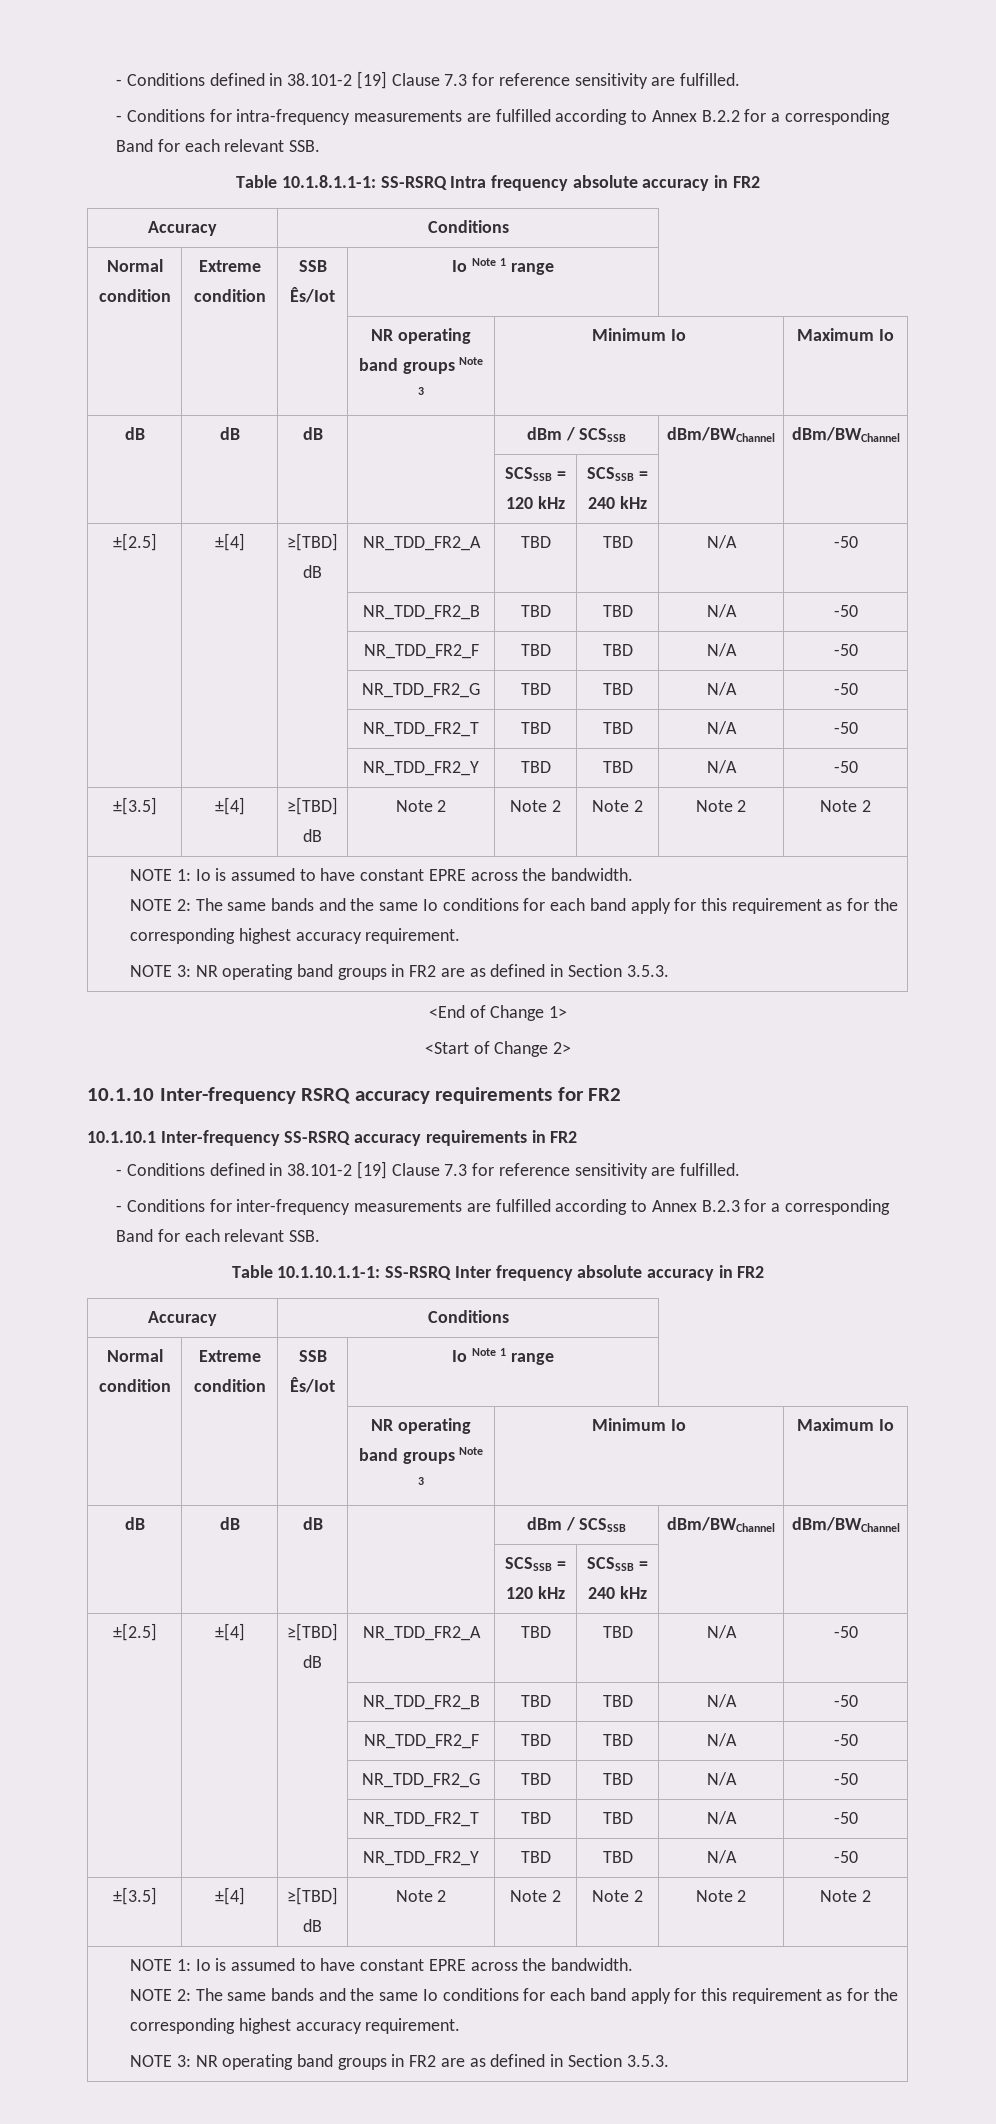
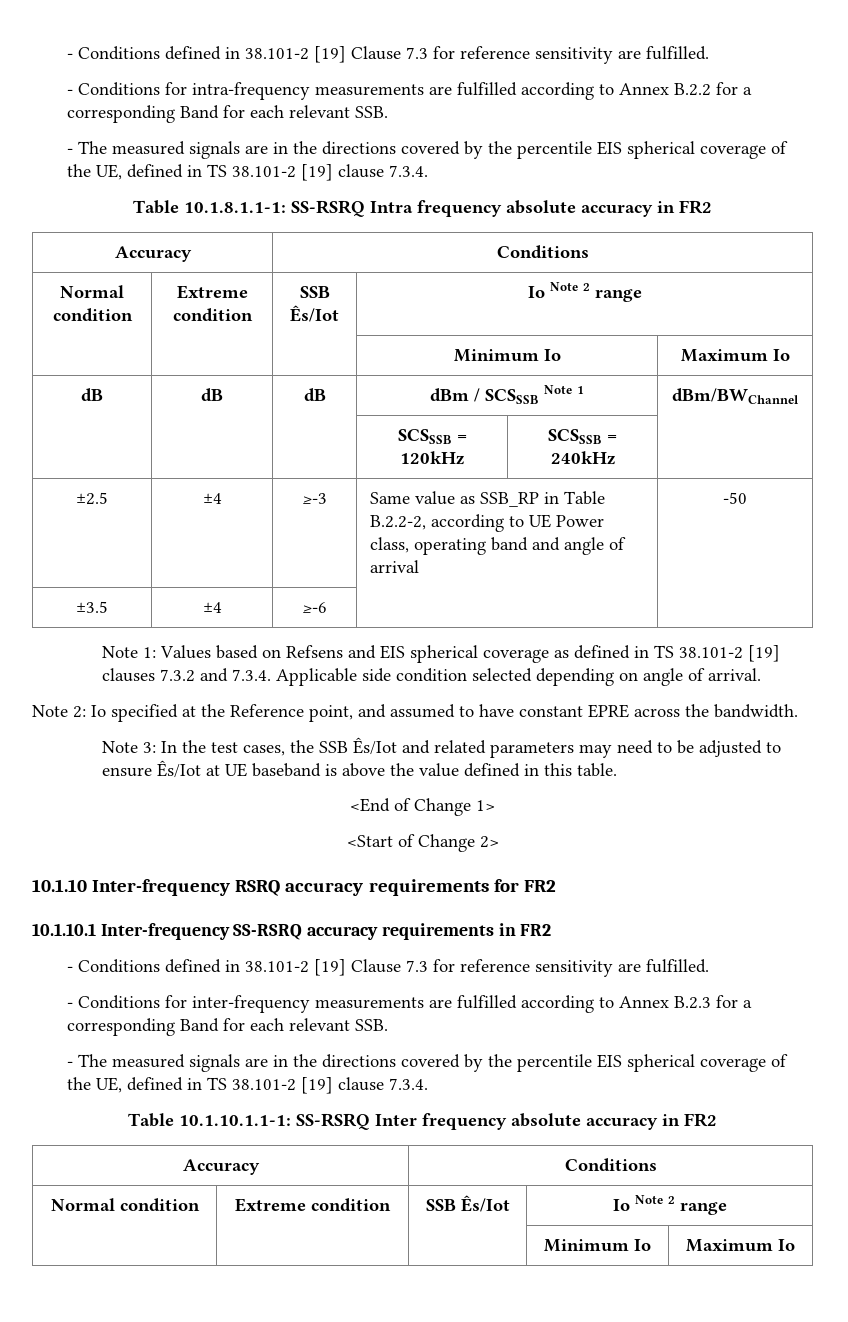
  - Conditions for intra-frequency measurements are fulfilled according to Annex B.2.2 for a corresponding Band for each relevant SSB.
+ - The measured signals are in the directions covered by the percentile EIS spherical coverage of the UE, defined in TS 38.101-2 [19] clause 7.3.4.
  Table 10.1.8.1.1-1: SS-RSRQ Intra frequency absolute accuracy in FR2
  Accuracy | Conditions
- Normal condition | Extreme condition | SSB Ês/Iot | Io Note 1 range
- | | | NR operating band groups Note 3 | Minimum Io | Maximum Io
- dB | dB | dB | | dBm / SCSSSB | dBm/BWChannel | dBm/BWChannel
- | | | | SCSSSB = 120 kHz | SCSSSB = 240 kHz | |
- ±[2.5] | ±[4] | ≥[TBD] dB | NR_TDD_FR2_A | TBD | TBD | N/A | -50
- | | | NR_TDD_FR2_B | TBD | TBD | N/A | -50
- | | | NR_TDD_FR2_F | TBD | TBD | N/A | -50
- | | | NR_TDD_FR2_G | TBD | TBD | N/A | -50
- | | | NR_TDD_FR2_T | TBD | TBD | N/A | -50
- | | | NR_TDD_FR2_Y | TBD | TBD | N/A | -50
- ±[3.5] | ±[4] | ≥[TBD] dB | Note 2 | Note 2 | Note 2 | Note 2 | Note 2
- NOTE 1: Io is assumed to have constant EPRE across the bandwidth.
- NOTE 2: The same bands and the same Io conditions for each band apply for this requirement as for the corresponding highest accuracy requirement.
- NOTE 3: NR operating band groups in FR2 are as defined in Section 3.5.3.
+ Normal condition | Extreme condition | SSB Ês/Iot | Io Note 2 range
+ | | | Minimum Io | Maximum Io
+ dB | dB | dB | dBm / SCSSSB Note 1 | dBm/BWChannel
+ | | | SCSSSB = 120kHz | SCSSSB = 240kHz |
+ ±2.5 | ±4 | ≥-3 | Same value as SSB_RP in Table B.2.2-2, according to UE Power class, operating band and angle of arrival | -50
+ ±3.5 | ±4 | ≥-6 | |
+ Note 1: Values based on Refsens and EIS spherical coverage as defined in TS 38.101-2 [19] clauses 7.3.2 and 7.3.4. Applicable side condition selected depending on angle of arrival.
+ Note 2: Io specified at the Reference point, and assumed to have constant EPRE across the bandwidth.
+ Note 3: In the test cases, the SSB Ês/Iot and related parameters may need to be adjusted to ensure Ês/Iot at UE baseband is above the value defined in this table.
  - Conditions for inter-frequency measurements are fulfilled according to Annex B.2.3 for a corresponding Band for each relevant SSB.
+ - The measured signals are in the directions covered by the percentile EIS spherical coverage of the UE, defined in TS 38.101-2 [19] clause 7.3.4.
  Table 10.1.10.1.1-1: SS-RSRQ Inter frequency absolute accuracy in FR2
  Accuracy | Conditions
- Normal condition | Extreme condition | SSB Ês/Iot | Io Note 1 range
- | | | NR operating band groups Note 3 | Minimum Io | Maximum Io
- dB | dB | dB | | dBm / SCSSSB | dBm/BWChannel | dBm/BWChannel
- | | | | SCSSSB = 120 kHz | SCSSSB = 240 kHz | |
- ±[2.5] | ±[4] | ≥[TBD] dB | NR_TDD_FR2_A | TBD | TBD | N/A | -50
- | | | NR_TDD_FR2_B | TBD | TBD | N/A | -50
- | | | NR_TDD_FR2_F | TBD | TBD | N/A | -50
- | | | NR_TDD_FR2_G | TBD | TBD | N/A | -50
- | | | NR_TDD_FR2_T | TBD | TBD | N/A | -50
- | | | NR_TDD_FR2_Y | TBD | TBD | N/A | -50
- ±[3.5] | ±[4] | ≥[TBD] dB | Note 2 | Note 2 | Note 2 | Note 2 | Note 2
- NOTE 1: Io is assumed to have constant EPRE across the bandwidth.
- NOTE 2: The same bands and the same Io conditions for each band apply for this requirement as for the corresponding highest accuracy requirement.
- NOTE 3: NR operating band groups in FR2 are as defined in Section 3.5.3.
+ Normal condition | Extreme condition | SSB Ês/Iot | Io Note 2 range
+ | | | Minimum Io | Maximum Io

